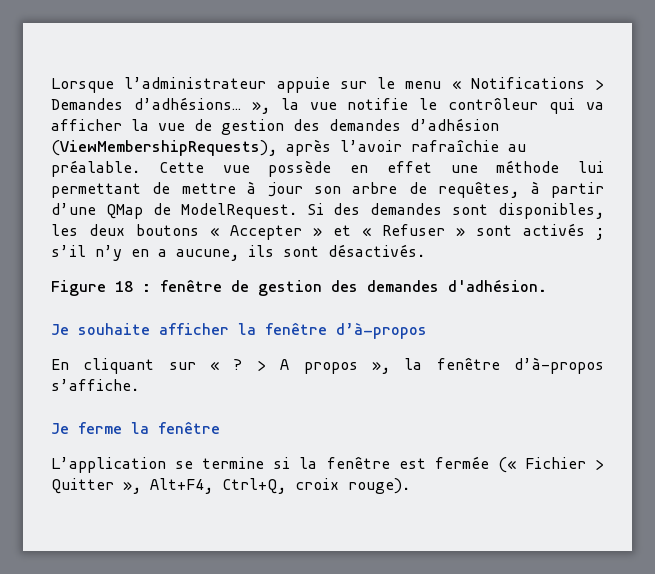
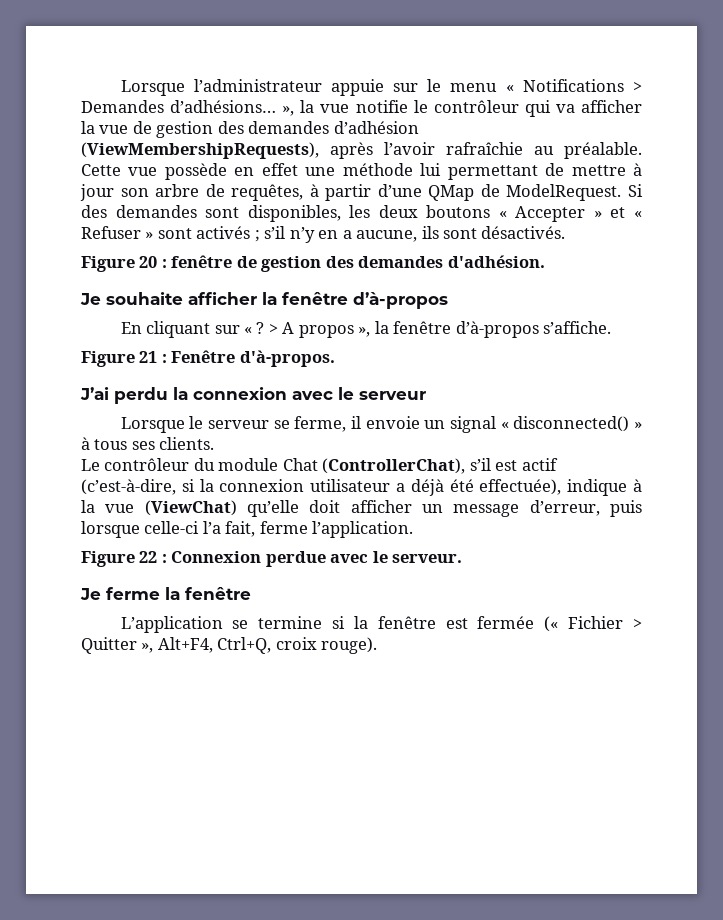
- Figure 18 : fenêtre de gestion des demandes d'adhésion.
+ Figure 20 : fenêtre de gestion des demandes d'adhésion.
+ Figure 21 : Fenêtre d'à-propos.
+ J’ai perdu la connexion avec le serveur
+ Lorsque le serveur se ferme, il envoie un signal « disconnected() » à tous ses clients.
+ Le contrôleur du module Chat (ControllerChat), s’il est actif (c’est-à-dire, si la connexion utilisateur a déjà été effectuée), indique à la vue (ViewChat) qu’elle doit afficher un message d’erreur, puis lorsque celle-ci l’a fait, ferme l’application.
+ Figure 22 : Connexion perdue avec le serveur.

